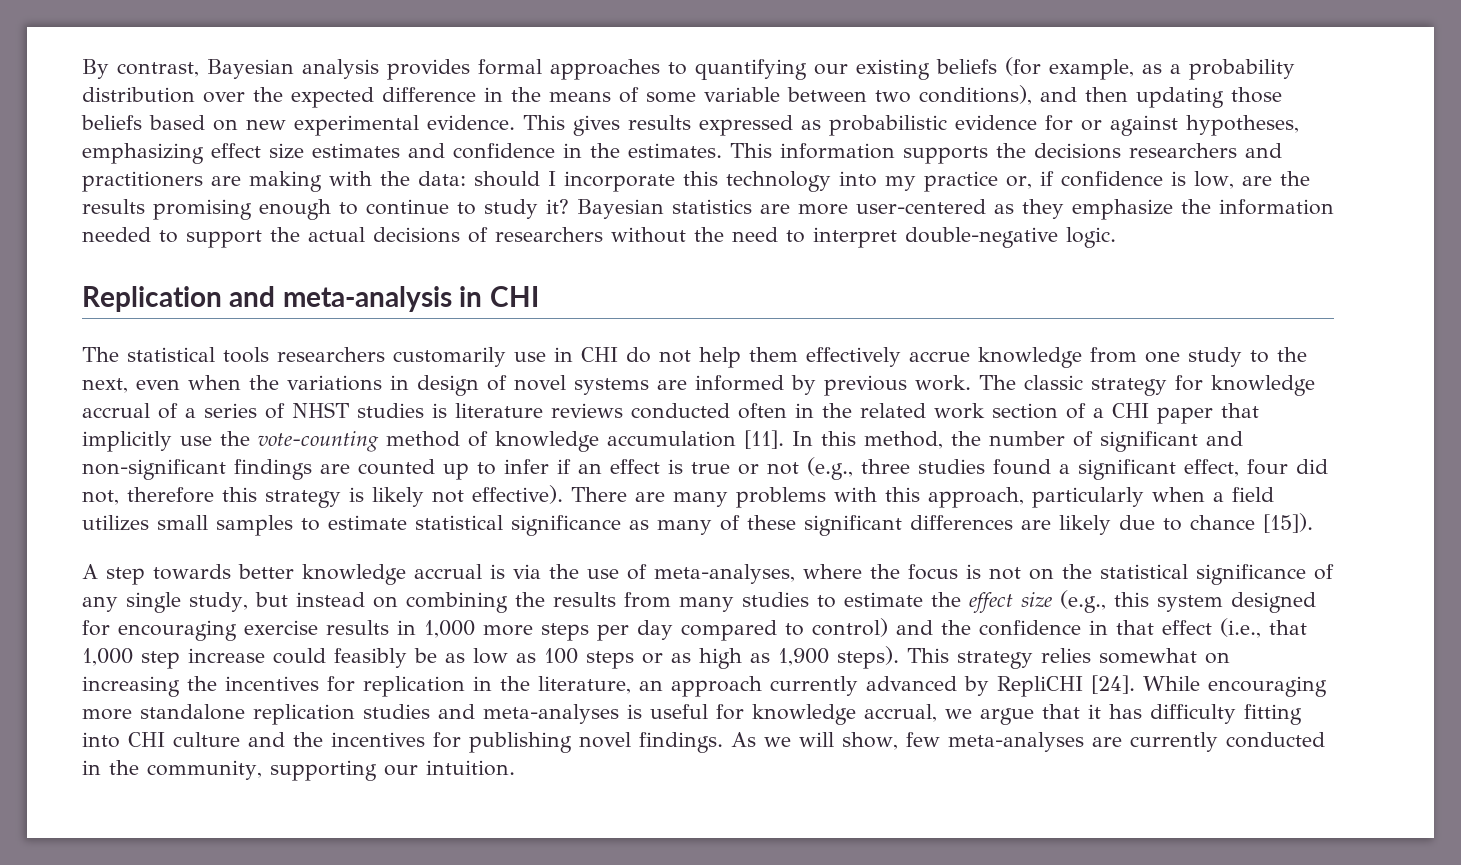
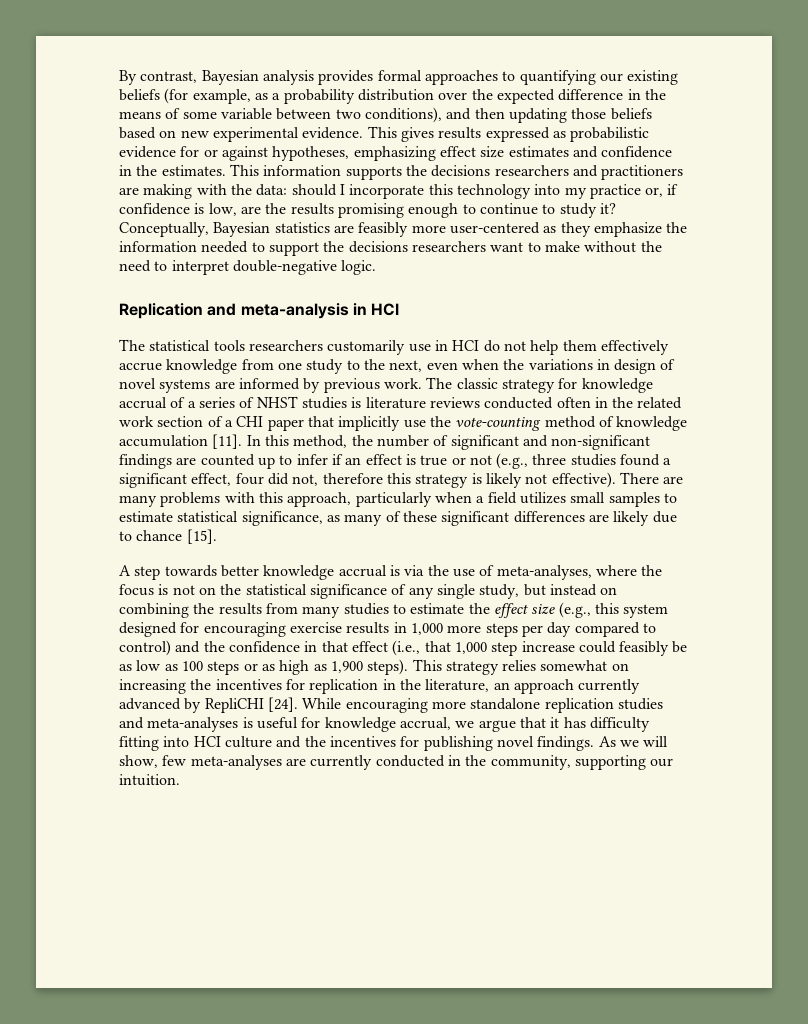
- Bayesian statistics are more user-centered as they emphasize the information needed to support the actual decisions of researchers without the need to interpret double-negative logic.
+ Conceptually, Bayesian statistics are feasibly more user-centered as they emphasize the information needed to support the decisions researchers want to make without the need to interpret double-negative logic.
- Replication and meta-analysis in CHI
+ Replication and meta-analysis in HCI
- The statistical tools researchers customarily use in CHI do not help them effectively accrue knowledge from one study to the next, even when the variations in design of novel systems are informed by previous work.
+ The statistical tools researchers customarily use in HCI do not help them effectively accrue knowledge from one study to the next, even when the variations in design of novel systems are informed by previous work.
- There are many problems with this approach, particularly when a field utilizes small samples to estimate statistical significance as many of these significant differences are likely due to chance [15]).
+ There are many problems with this approach, particularly when a field utilizes small samples to estimate statistical significance, as many of these significant differences are likely due to chance [15].
- While encouraging more standalone replication studies and meta-analyses is useful for knowledge accrual, we argue that it has difficulty fitting into CHI culture and the incentives for publishing novel findings.
+ While encouraging more standalone replication studies and meta-analyses is useful for knowledge accrual, we argue that it has difficulty fitting into HCI culture and the incentives for publishing novel findings.

